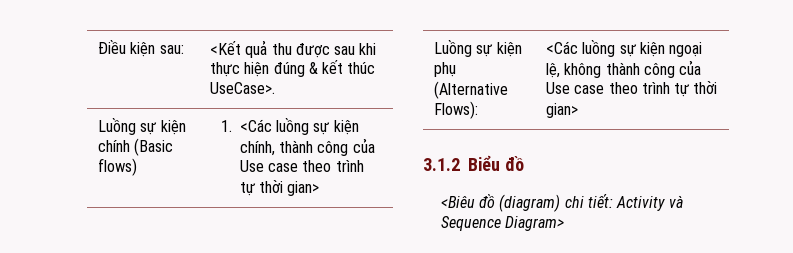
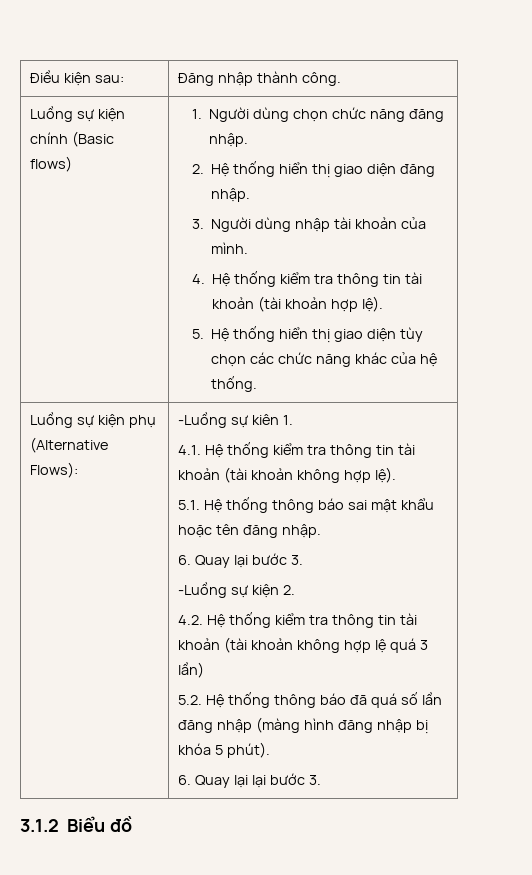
- Điều kiện sau: | <Kết quả thu được sau khi thực hiện đúng & kết thúc UseCase>.
+ Điều kiện sau: | Đăng nhập thành công.
- 1. <Các luồng sự kiện chính, thành công của Use case theo trình tự thời gian>
+ 1. Người dùng chọn chức năng đăng nhập.
+ 2. Hệ thống hiển thị giao diện đăng nhập.
+ 3. Người dùng nhập tài khoản của mình.
+ 4. Hệ thống kiểm tra thông tin tài khoản (tài khoản hợp lệ).
+ 5. Hệ thống hiển thị giao diện tùy chọn các chức năng khác của hệ thống.
- <Các luồng sự kiện ngoại lệ, không thành công của Use case theo trình tự thời gian>
+ -Luồng sự kiên 1.
+ 4.1. Hệ thống kiểm tra thông tin tài khoản (tài khoản không hợp lệ).
+ 5.1. Hệ thống thông báo sai mật khẩu hoặc tên đăng nhập.
+ 6. Quay lại bước 3.
+ -Luồng sự kiện 2.
+ 4.2. Hệ thống kiểm tra thông tin tài khoản (tài khoản không hợp lệ quá 3 lần)
+ 5.2. Hệ thống thông báo đã quá số lần đăng nhập (màng hình đăng nhập bị khóa 5 phút).
+ 6. Quay lại lại bước 3.
  3.1.2 Biểu đồ
- <Biêu đồ (diagram) chi tiết: Activity và Sequence Diagram>

